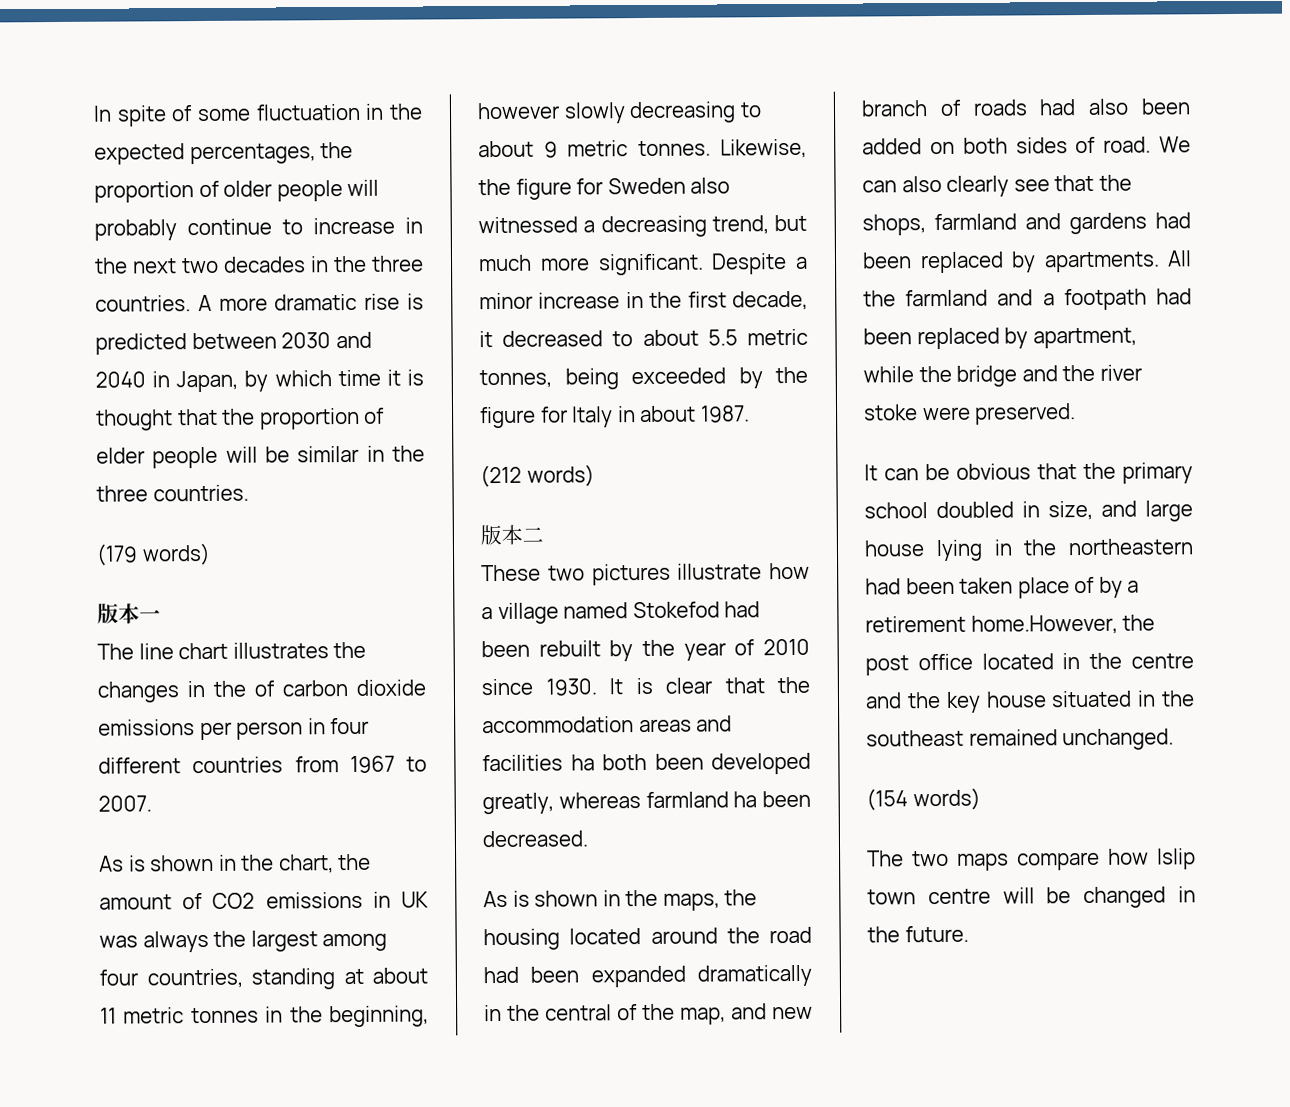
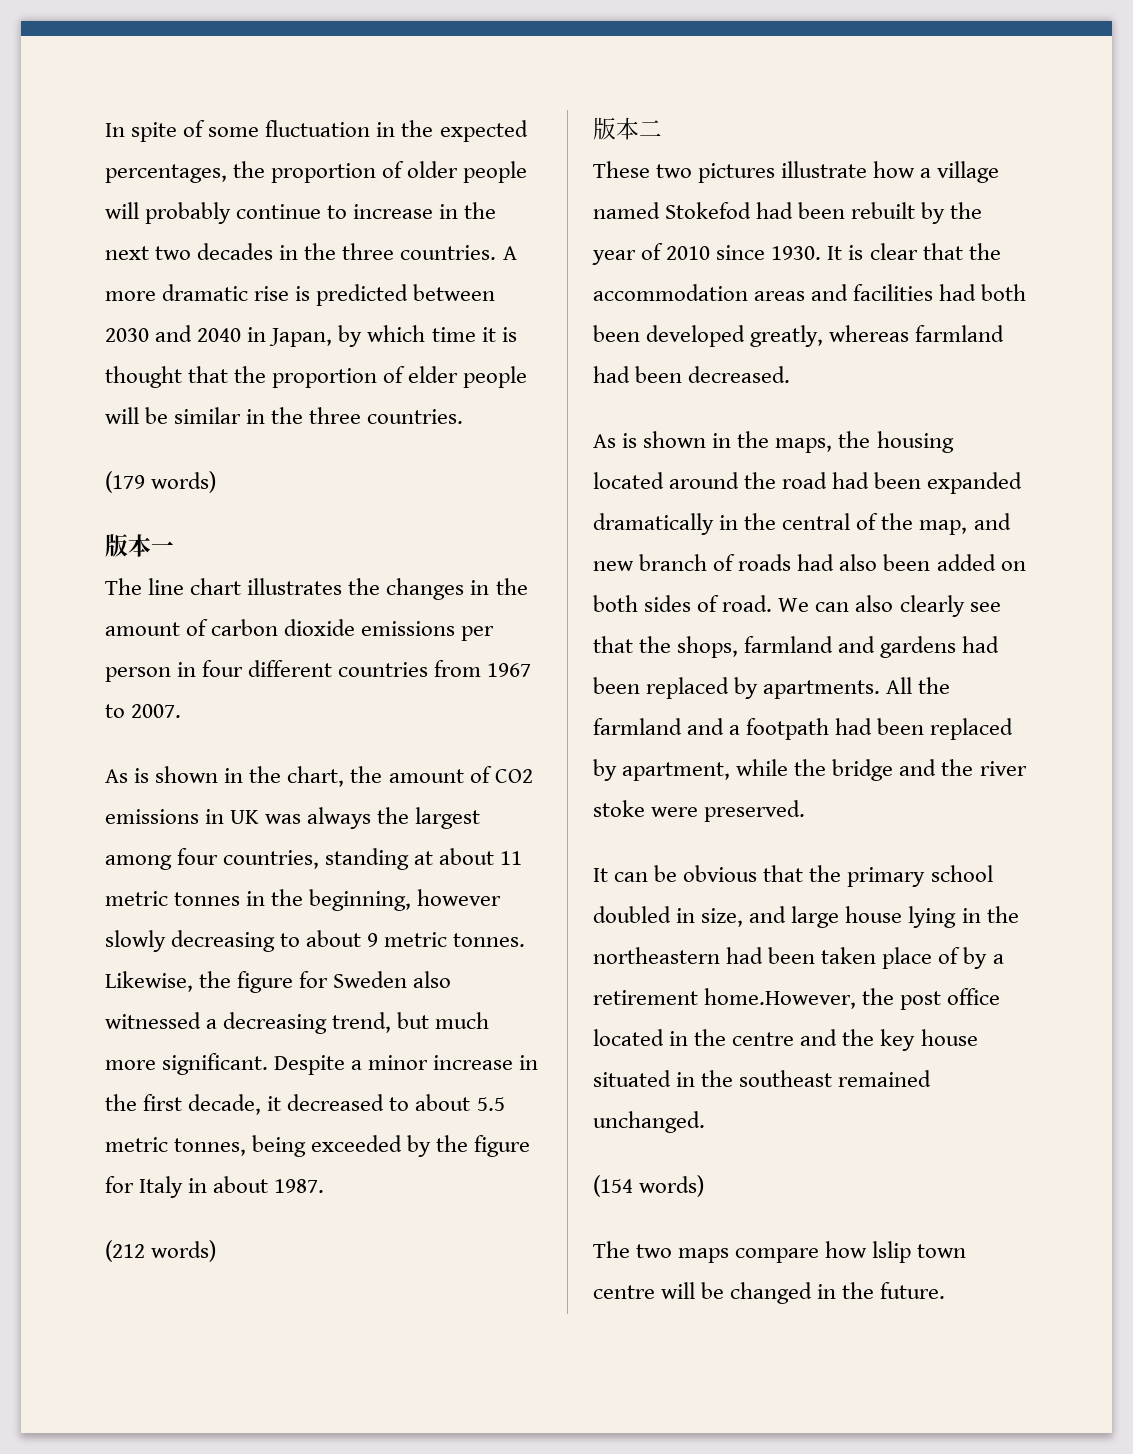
- The line chart illustrates the changes in the of carbon dioxide emissions per person in four different countries from 1967 to 2007.
+ The line chart illustrates the changes in the amount of carbon dioxide emissions per person in four different countries from 1967 to 2007.
- It is clear that the accommodation areas and facilities ha both been developed greatly, whereas farmland ha been decreased.
+ It is clear that the accommodation areas and facilities had both been developed greatly, whereas farmland had been decreased.

